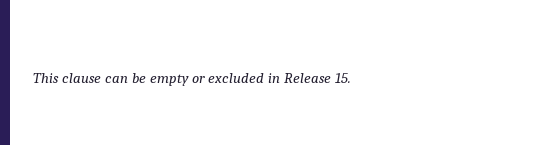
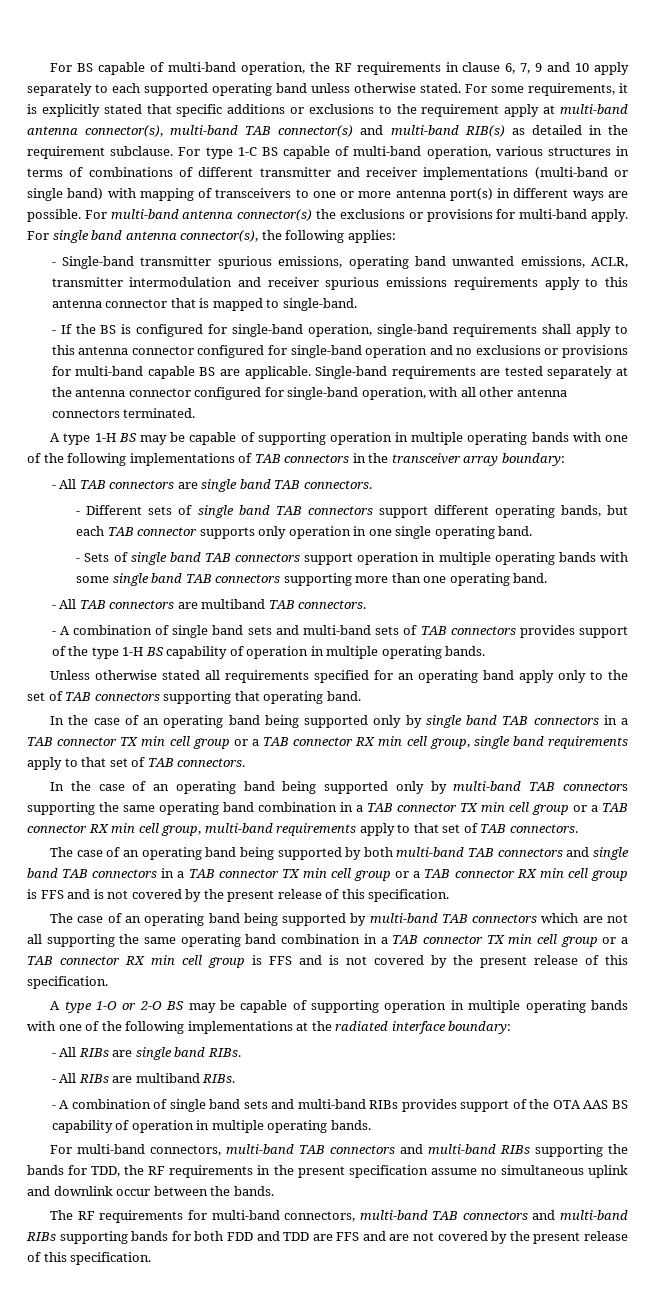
- This clause can be empty or excluded in Release 15.
+ For BS capable of multi-band operation, the RF requirements in clause 6, 7, 9 and 10 apply separately to each supported operating band unless otherwise stated. For some requirements, it is explicitly stated that specific additions or exclusions to the requirement apply at multi-band antenna connector(s), multi-band TAB connector(s) and multi-band RIB(s) as detailed in the requirement subclause. For type 1-C BS capable of multi-band operation, various structures in terms of combinations of different transmitter and receiver implementations (multi-band or single band) with mapping of transceivers to one or more antenna port(s) in different ways are possible. For multi-band antenna connector(s) the exclusions or provisions for multi-band apply. For single band antenna connector(s), the following applies:
+ - Single-band transmitter spurious emissions, operating band unwanted emissions, ACLR, transmitter intermodulation and receiver spurious emissions requirements apply to this antenna connector that is mapped to single-band.
+ - If the BS is configured for single-band operation, single-band requirements shall apply to this antenna connector configured for single-band operation and no exclusions or provisions for multi-band capable BS are applicable. Single-band requirements are tested separately at the antenna connector configured for single-band operation, with all other antenna connectors terminated.
+ A type 1-H BS may be capable of supporting operation in multiple operating bands with one of the following implementations of TAB connectors in the transceiver array boundary:
+ - All TAB connectors are single band TAB connectors.
+ - Different sets of single band TAB connectors support different operating bands, but each TAB connector supports only operation in one single operating band.
+ - Sets of single band TAB connectors support operation in multiple operating bands with some single band TAB connectors supporting more than one operating band.
+ - All TAB connectors are multiband TAB connectors.
+ - A combination of single band sets and multi-band sets of TAB connectors provides support of the type 1-H BS capability of operation in multiple operating bands.
+ Unless otherwise stated all requirements specified for an operating band apply only to the set of TAB connectors supporting that operating band.
+ In the case of an operating band being supported only by single band TAB connectors in a TAB connector TX min cell group or a TAB connector RX min cell group, single band requirements apply to that set of TAB connectors.
+ In the case of an operating band being supported only by multi-band TAB connectors supporting the same operating band combination in a TAB connector TX min cell group or a TAB connector RX min cell group, multi-band requirements apply to that set of TAB connectors.
+ The case of an operating band being supported by both multi-band TAB connectors and single band TAB connectors in a TAB connector TX min cell group or a TAB connector RX min cell group is FFS and is not covered by the present release of this specification.
+ The case of an operating band being supported by multi-band TAB connectors which are not all supporting the same operating band combination in a TAB connector TX min cell group or a TAB connector RX min cell group is FFS and is not covered by the present release of this specification.
+ A type 1-O or 2-O BS may be capable of supporting operation in multiple operating bands with one of the following implementations at the radiated interface boundary:
+ - All RIBs are single band RIBs.
+ - All RIBs are multiband RIBs.
+ - A combination of single band sets and multi-band RIBs provides support of the OTA AAS BS capability of operation in multiple operating bands.
+ For multi-band connectors, multi-band TAB connectors and multi-band RIBs supporting the bands for TDD, the RF requirements in the present specification assume no simultaneous uplink and downlink occur between the bands.
+ The RF requirements for multi-band connectors, multi-band TAB connectors and multi-band RIBs supporting bands for both FDD and TDD are FFS and are not covered by the present release of this specification.

